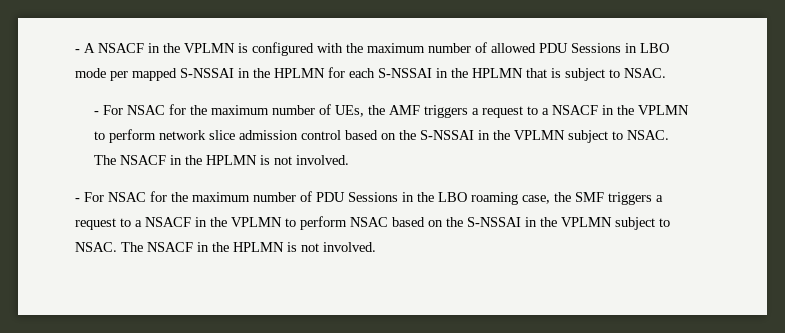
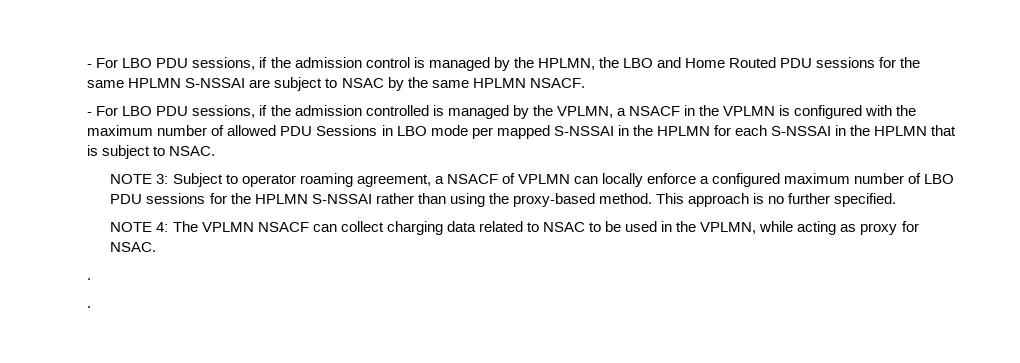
- - A NSACF in the VPLMN is configured with the maximum number of allowed PDU Sessions in LBO mode per mapped S-NSSAI in the HPLMN for each S-NSSAI in the HPLMN that is subject to NSAC.
+ - For LBO PDU sessions, if the admission control is managed by the HPLMN, the LBO and Home Routed PDU sessions for the same HPLMN S-NSSAI are subject to NSAC by the same HPLMN NSACF.
+ - For LBO PDU sessions, if the admission controlled is managed by the VPLMN, a NSACF in the VPLMN is configured with the maximum number of allowed PDU Sessions in LBO mode per mapped S-NSSAI in the HPLMN for each S-NSSAI in the HPLMN that is subject to NSAC.
- - For NSAC for the maximum number of UEs, the AMF triggers a request to a NSACF in the VPLMN to perform network slice admission control based on the S-NSSAI in the VPLMN subject to NSAC. The NSACF in the HPLMN is not involved.
- - For NSAC for the maximum number of PDU Sessions in the LBO roaming case, the SMF triggers a request to a NSACF in the VPLMN to perform NSAC based on the S-NSSAI in the VPLMN subject to NSAC. The NSACF in the HPLMN is not involved.
+ NOTE 3: Subject to operator roaming agreement, a NSACF of VPLMN can locally enforce a configured maximum number of LBO PDU sessions for the HPLMN S-NSSAI rather than using the proxy-based method. This approach is no further specified.
+ NOTE 4: The VPLMN NSACF can collect charging data related to NSAC to be used in the VPLMN, while acting as proxy for NSAC.
+ .
+ .

